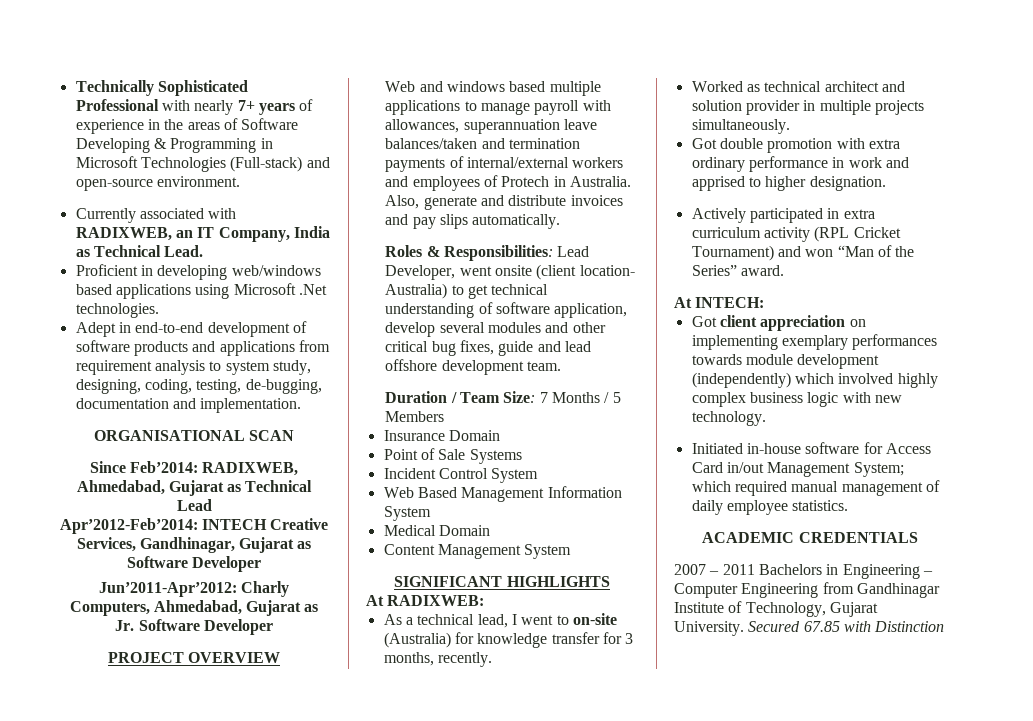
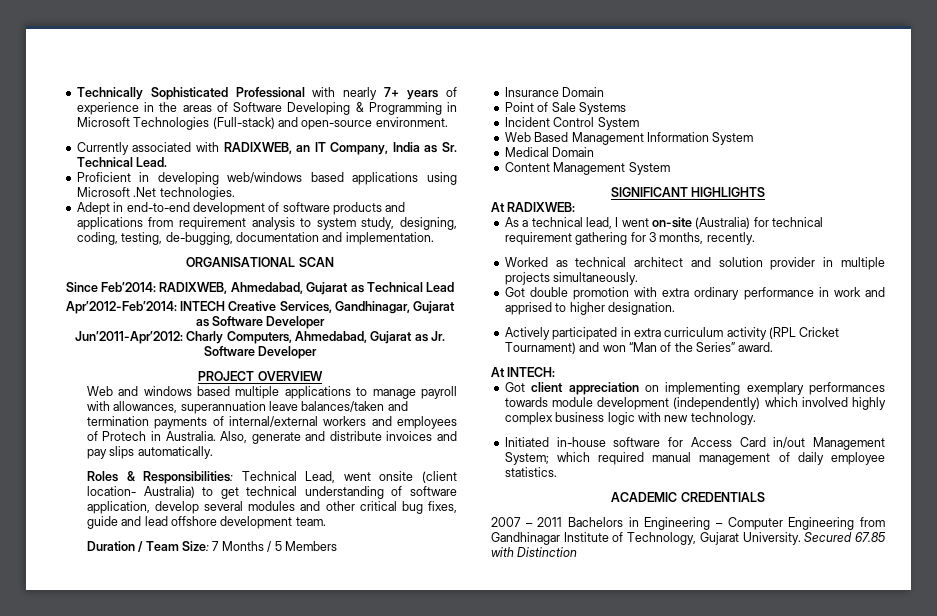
- Currently associated with RADIXWEB, an IT Company, India as Technical Lead.
+ Currently associated with RADIXWEB, an IT Company, India as Sr. Technical Lead.
- Roles & Responsibilities: Lead Developer, went onsite (client location- Australia) to get technical understanding of software application, develop several modules and other critical bug fixes, guide and lead offshore development team.
+ Roles & Responsibilities: Technical Lead, went onsite (client location- Australia) to get technical understanding of software application, develop several modules and other critical bug fixes, guide and lead offshore development team.
- As a technical lead, I went to on-site (Australia) for knowledge transfer for 3 months, recently.
+ As a technical lead, I went on-site (Australia) for technical requirement gathering for 3 months, recently.

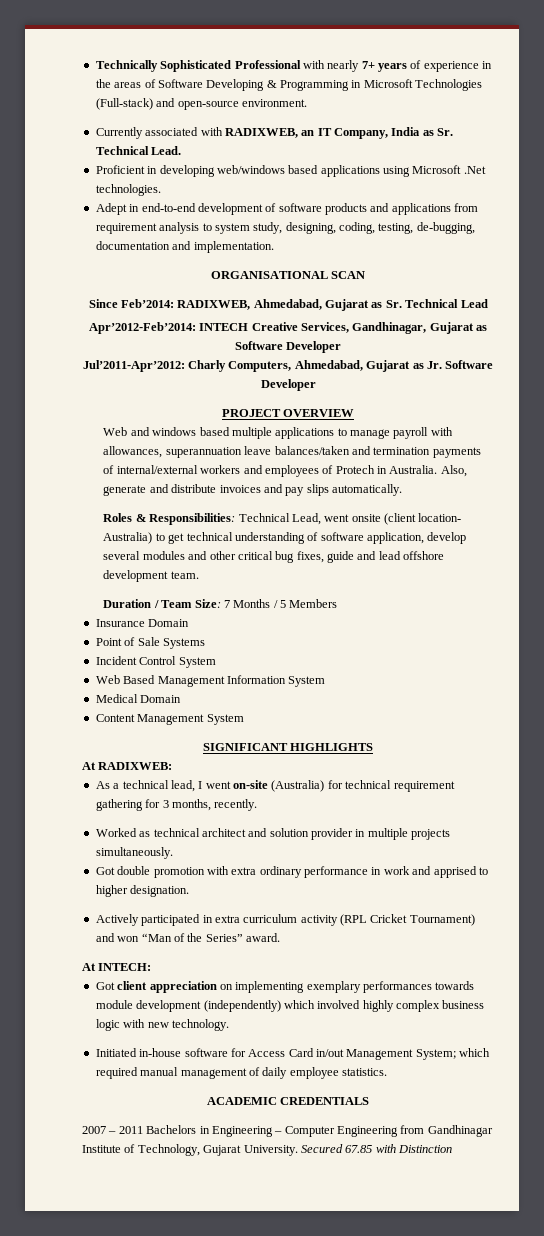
- Since Feb’2014: RADIXWEB, Ahmedabad, Gujarat as Technical Lead
+ Since Feb’2014: RADIXWEB, Ahmedabad, Gujarat as Sr. Technical Lead
- Jun’2011-Apr’2012: Charly Computers, Ahmedabad, Gujarat as Jr. Software Developer
+ Jul’2011-Apr’2012: Charly Computers, Ahmedabad, Gujarat as Jr. Software Developer

